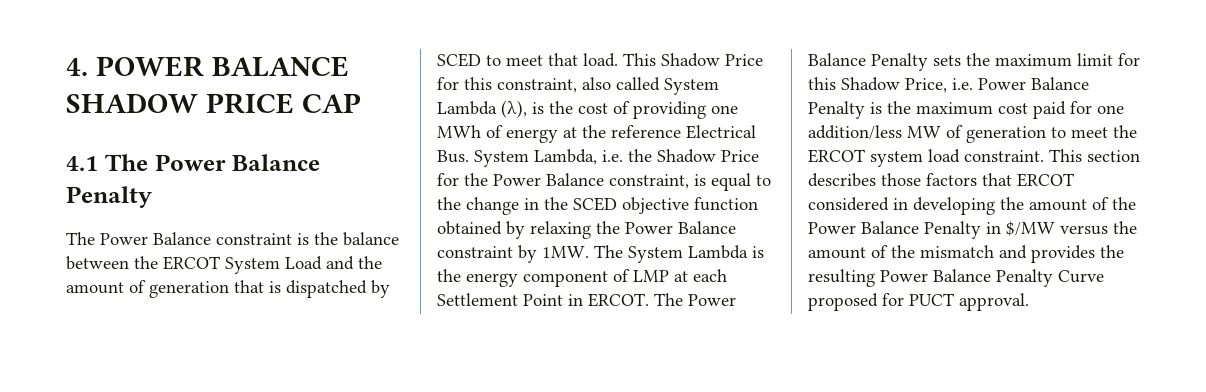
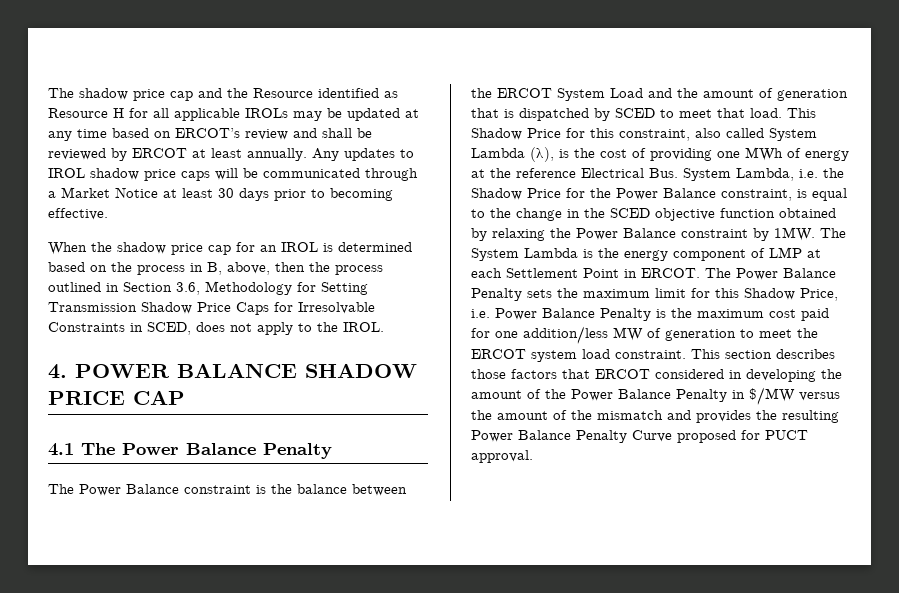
+ The shadow price cap and the Resource identified as Resource H for all applicable IROLs may be updated at any time based on ERCOT’s review and shall be reviewed by ERCOT at least annually. Any updates to IROL shadow price caps will be communicated through a Market Notice at least 30 days prior to becoming effective.
+ When the shadow price cap for an IROL is determined based on the process in B, above, then the process outlined in Section 3.6, Methodology for Setting Transmission Shadow Price Caps for Irresolvable Constraints in SCED, does not apply to the IROL.

